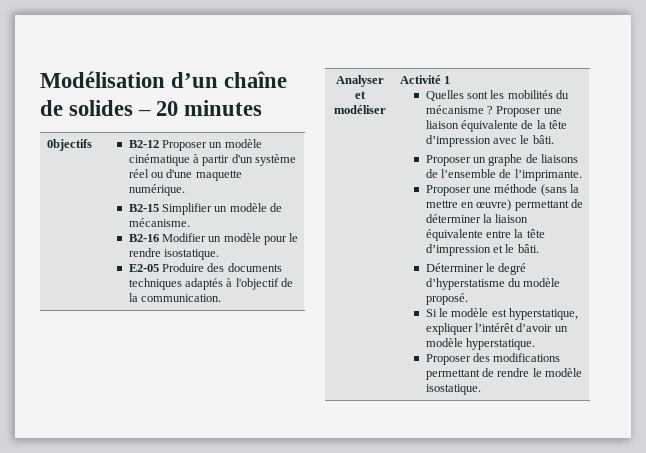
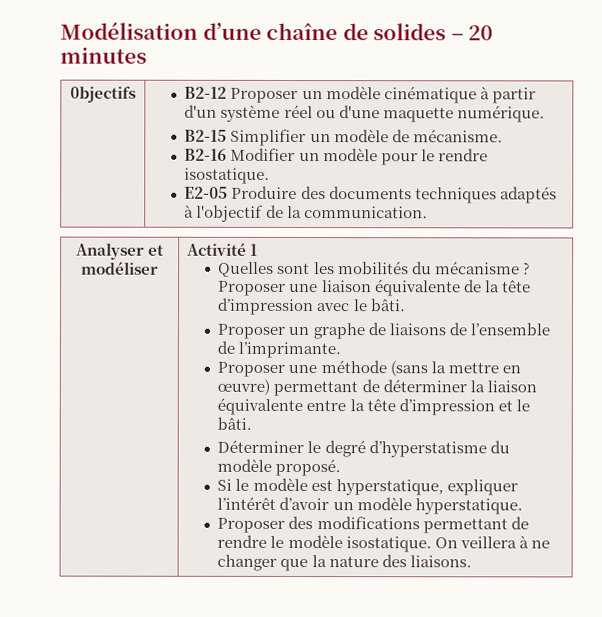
- Modélisation d’un chaîne de solides – 20 minutes
+ Modélisation d’une chaîne de solides – 20 minutes
+ On veillera à ne changer que la nature des liaisons.

